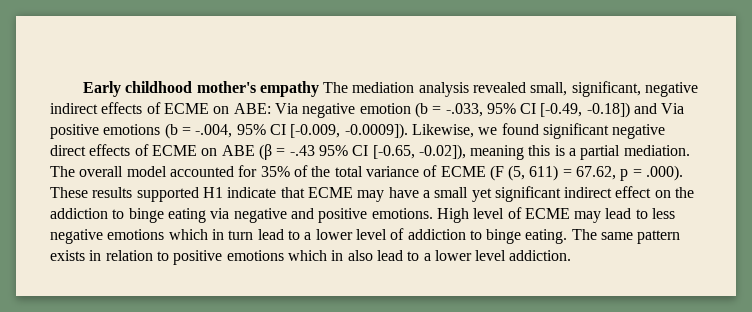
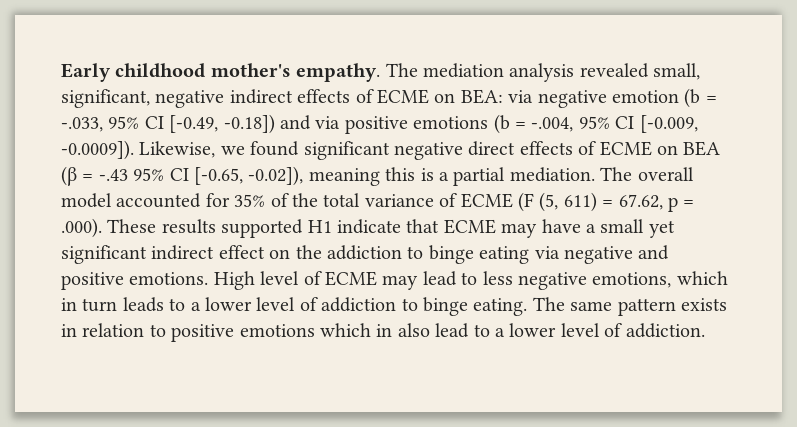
- Early childhood mother's empathy The mediation analysis revealed small, significant, negative indirect effects of ECME on ABE: Via negative emotion (b = -.033, 95% CI [-0.49, -0.18]) and Via positive emotions (b = -.004, 95% CI [-0.009, -0.0009]). Likewise, we found significant negative direct effects of ECME on ABE (β = -.43 95% CI [-0.65, -0.02]), meaning this is a partial mediation.
+ Early childhood mother's empathy. The mediation analysis revealed small, significant, negative indirect effects of ECME on BEA: via negative emotion (b = -.033, 95% CI [-0.49, -0.18]) and via positive emotions (b = -.004, 95% CI [-0.009, -0.0009]). Likewise, we found significant negative direct effects of ECME on BEA (β = -.43 95% CI [-0.65, -0.02]), meaning this is a partial mediation.
- High level of ECME may lead to less negative emotions which in turn lead to a lower level of addiction to binge eating.
+ High level of ECME may lead to less negative emotions, which in turn leads to a lower level of addiction to binge eating.
- The same pattern exists in relation to positive emotions which in also lead to a lower level addiction.
+ The same pattern exists in relation to positive emotions which in also lead to a lower level of addiction.

